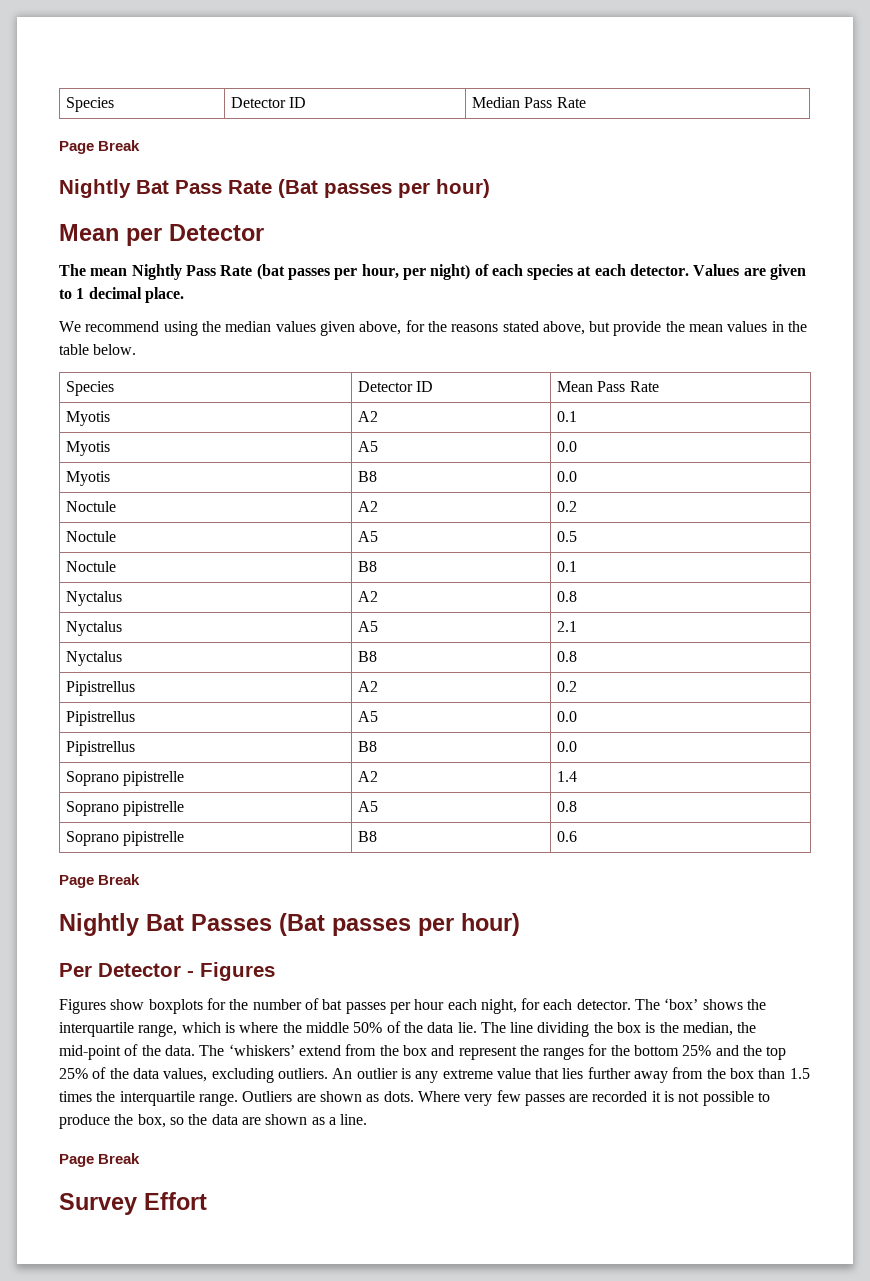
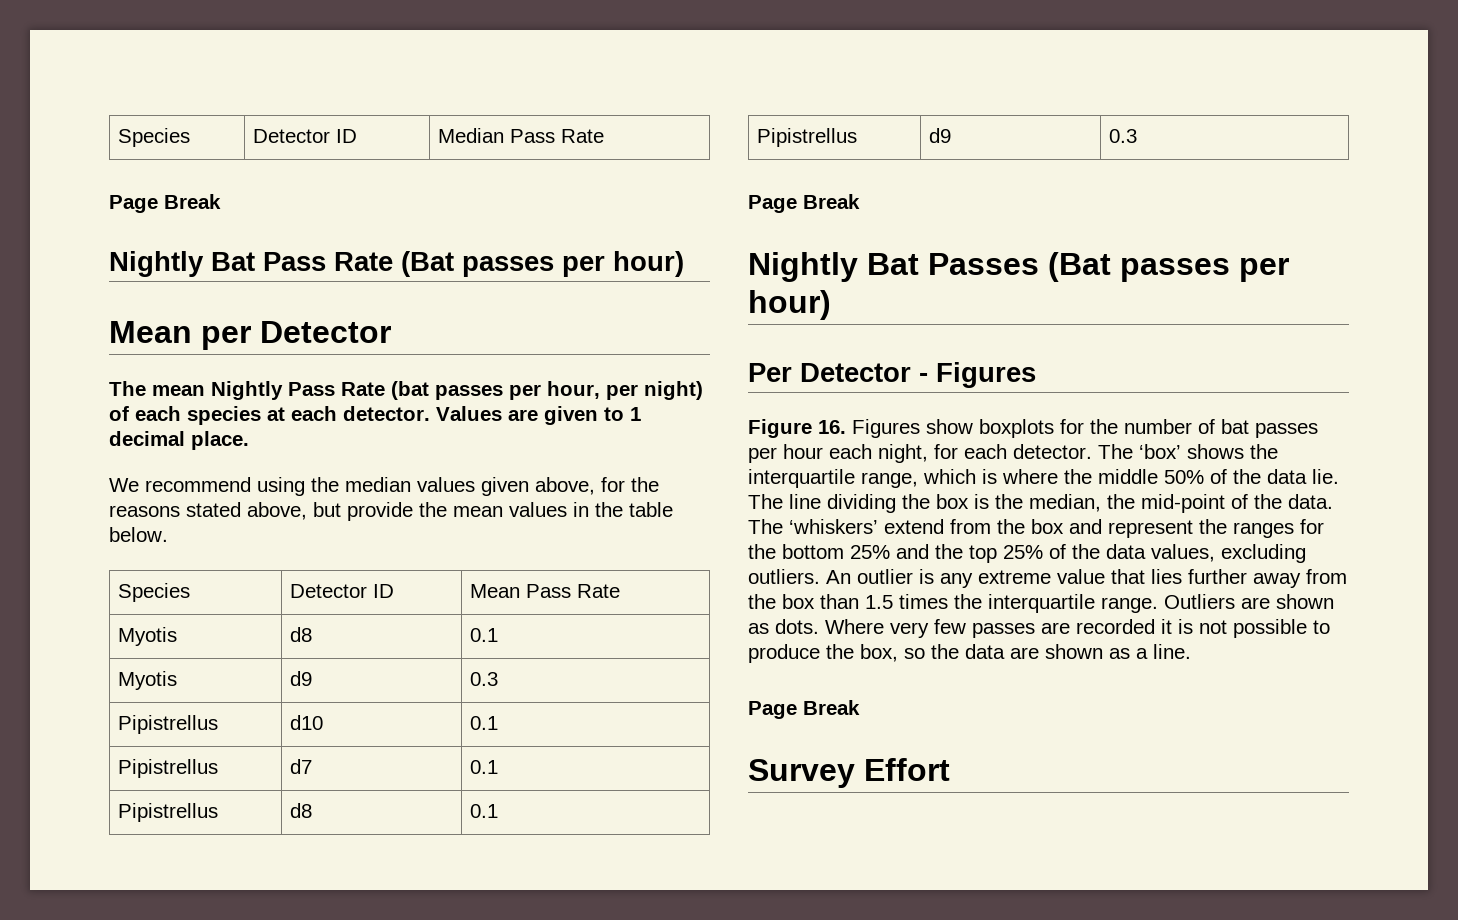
- Myotis | A2 | 0.1
+ Myotis | d8 | 0.1
- Myotis | A5 | 0.0
- Myotis | B8 | 0.0
- Noctule | A2 | 0.2
- Noctule | A5 | 0.5
- Noctule | B8 | 0.1
- Nyctalus | A2 | 0.8
- Nyctalus | A5 | 2.1
- Nyctalus | B8 | 0.8
- Pipistrellus | A2 | 0.2
- Pipistrellus | A5 | 0.0
- Pipistrellus | B8 | 0.0
- Soprano pipistrelle | A2 | 1.4
- Soprano pipistrelle | A5 | 0.8
- Soprano pipistrelle | B8 | 0.6
+ Myotis | d9 | 0.3
+ Pipistrellus | d10 | 0.1
+ Pipistrellus | d7 | 0.1
+ Pipistrellus | d8 | 0.1
+ Pipistrellus | d9 | 0.3
- Figures show boxplots for the number of bat passes per hour each night, for each detector.
+ Figure 16. Figures show boxplots for the number of bat passes per hour each night, for each detector.

